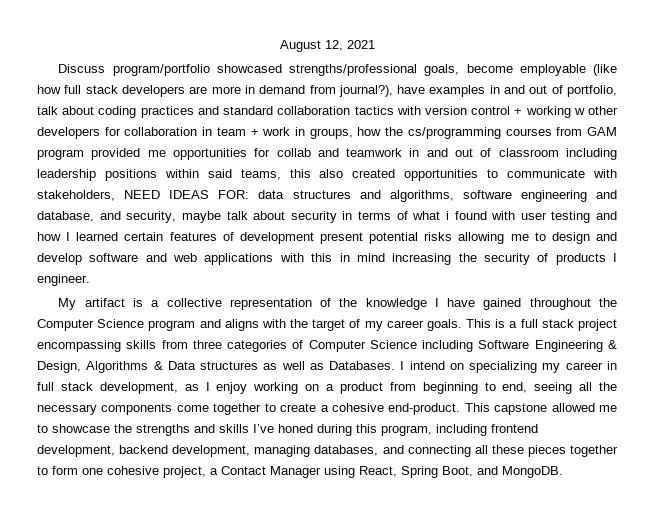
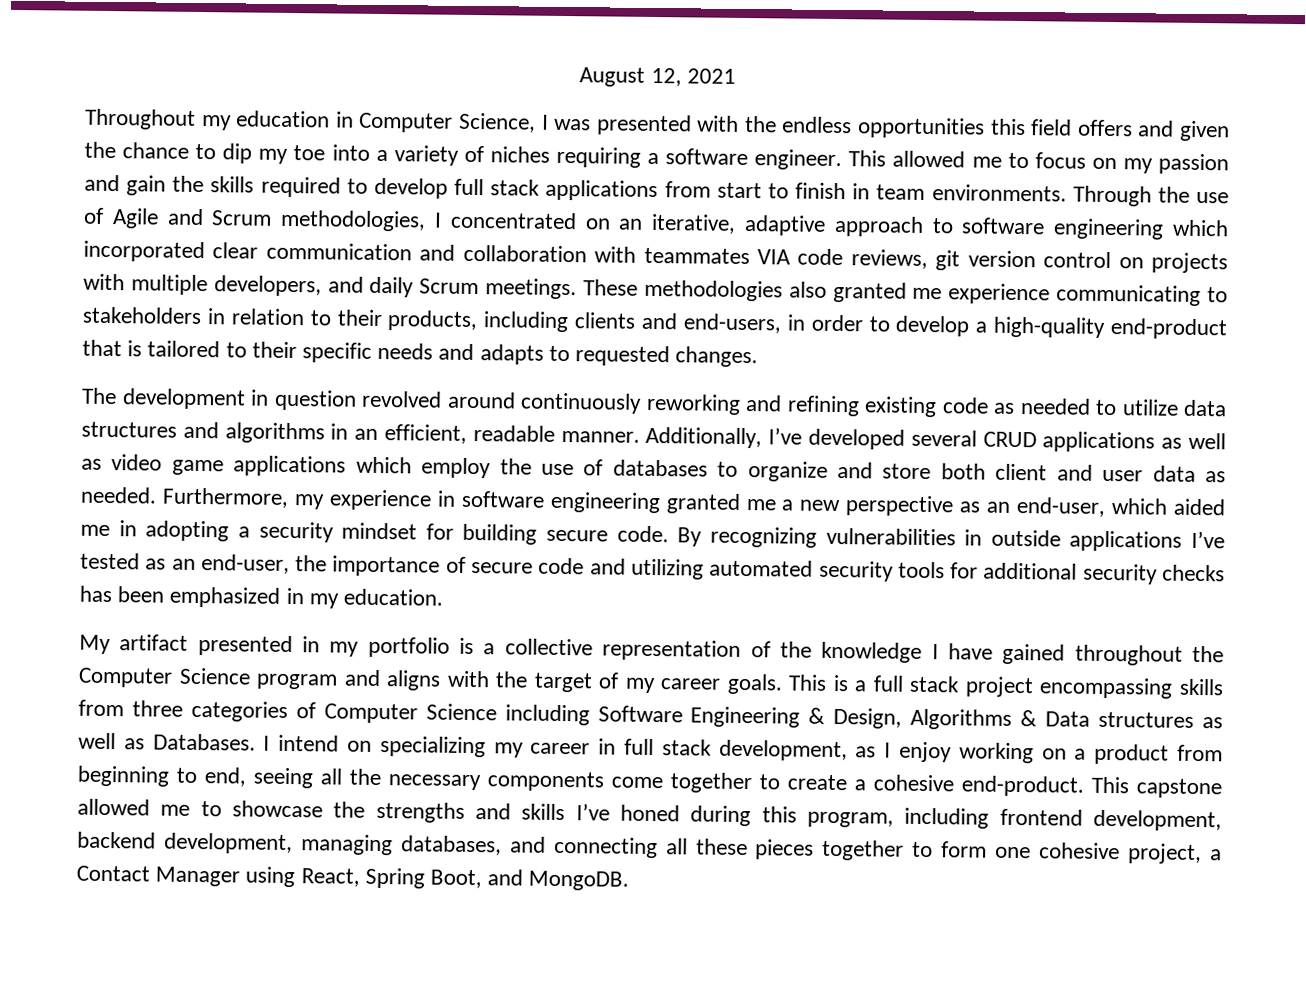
- Discuss program/portfolio showcased strengths/professional goals, become employable (like how full stack developers are more in demand from journal?), have examples in and out of portfolio, talk about coding practices and standard collaboration tactics with version control + working w other developers for collaboration in team + work in groups, how the cs/programming courses from GAM program provided me opportunities for collab and teamwork in and out of classroom including leadership positions within said teams, this also created opportunities to communicate with stakeholders, NEED IDEAS FOR: data structures and algorithms, software engineering and database, and security, maybe talk about security in terms of what i found with user testing and how I learned certain features of development present potential risks allowing me to design and develop software and web applications with this in mind increasing the security of products I engineer.
- My artifact is a collective representation of the knowledge I have gained throughout the Computer Science program and aligns with the target of my career goals.
+ Throughout my education in Computer Science, I was presented with the endless opportunities this field offers and given the chance to dip my toe into a variety of niches requiring a software engineer. This allowed me to focus on my passion and gain the skills required to develop full stack applications from start to finish in team environments. Through the use of Agile and Scrum methodologies, I concentrated on an iterative, adaptive approach to software engineering which incorporated clear communication and collaboration with teammates VIA code reviews, git version control on projects with multiple developers, and daily Scrum meetings. These methodologies also granted me experience communicating to stakeholders in relation to their products, including clients and end-users, in order to develop a high-quality end-product that is tailored to their specific needs and adapts to requested changes.
+ The development in question revolved around continuously reworking and refining existing code as needed to utilize data structures and algorithms in an efficient, readable manner. Additionally, I’ve developed several CRUD applications as well as video game applications which employ the use of databases to organize and store both client and user data as needed. Furthermore, my experience in software engineering granted me a new perspective as an end-user, which aided me in adopting a security mindset for building secure code. By recognizing vulnerabilities in outside applications I’ve tested as an end-user, the importance of secure code and utilizing automated security tools for additional security checks has been emphasized in my education.
+ My artifact presented in my portfolio is a collective representation of the knowledge I have gained throughout the Computer Science program and aligns with the target of my career goals.

